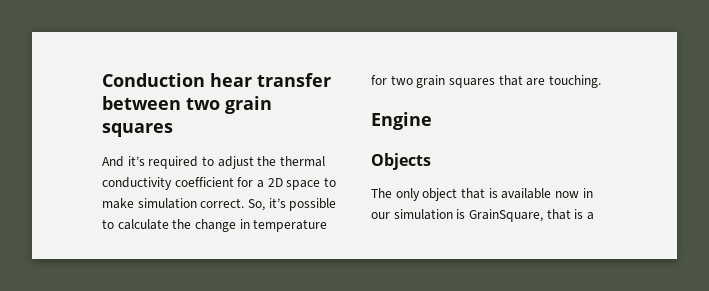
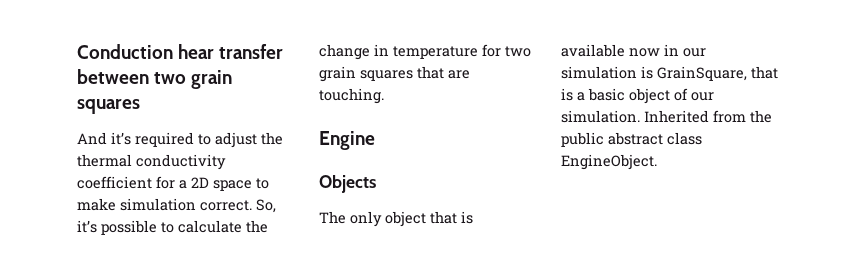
- The only object that is available now in our simulation is GrainSquare, that is a
+ The only object that is available now in our simulation is GrainSquare, that is a basic object of our simulation. Inherited from the public abstract class EngineObject.

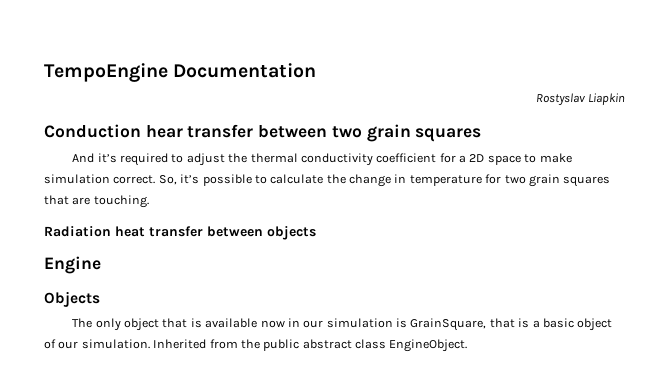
+ TempoEngine Documentation
+ Rostyslav Liapkin
+ Radiation heat transfer between objects

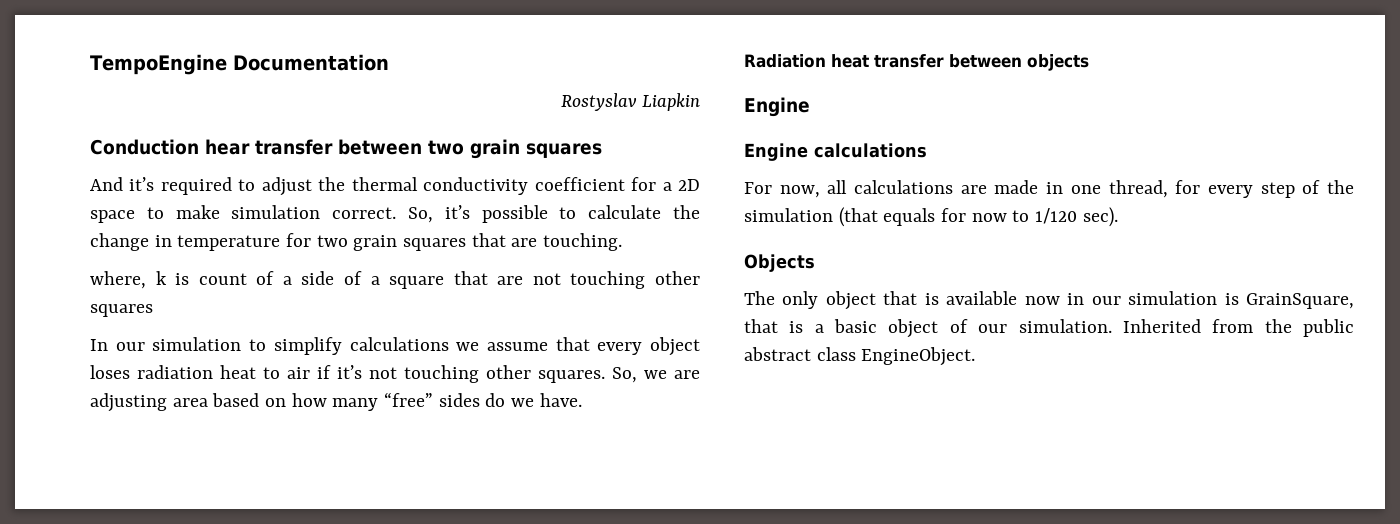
+ where, k is count of a side of a square that are not touching other squares
+ In our simulation to simplify calculations we assume that every object loses radiation heat to air if it’s not touching other squares. So, we are adjusting area based on how many “free” sides do we have.
+ Engine calculations
+ For now, all calculations are made in one thread, for every step of the simulation (that equals for now to 1/120 sec).

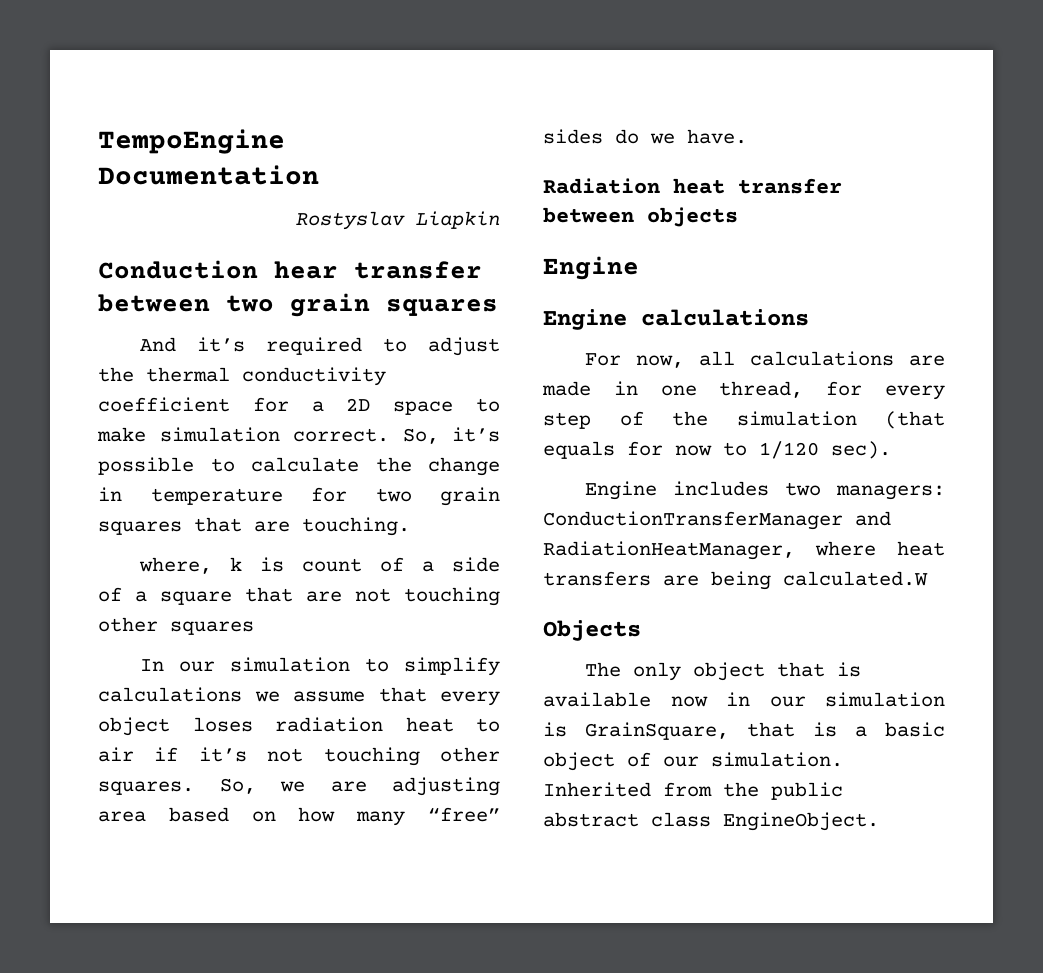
+ Engine includes two managers: ConductionTransferManager and RadiationHeatManager, where heat transfers are being calculated.W

